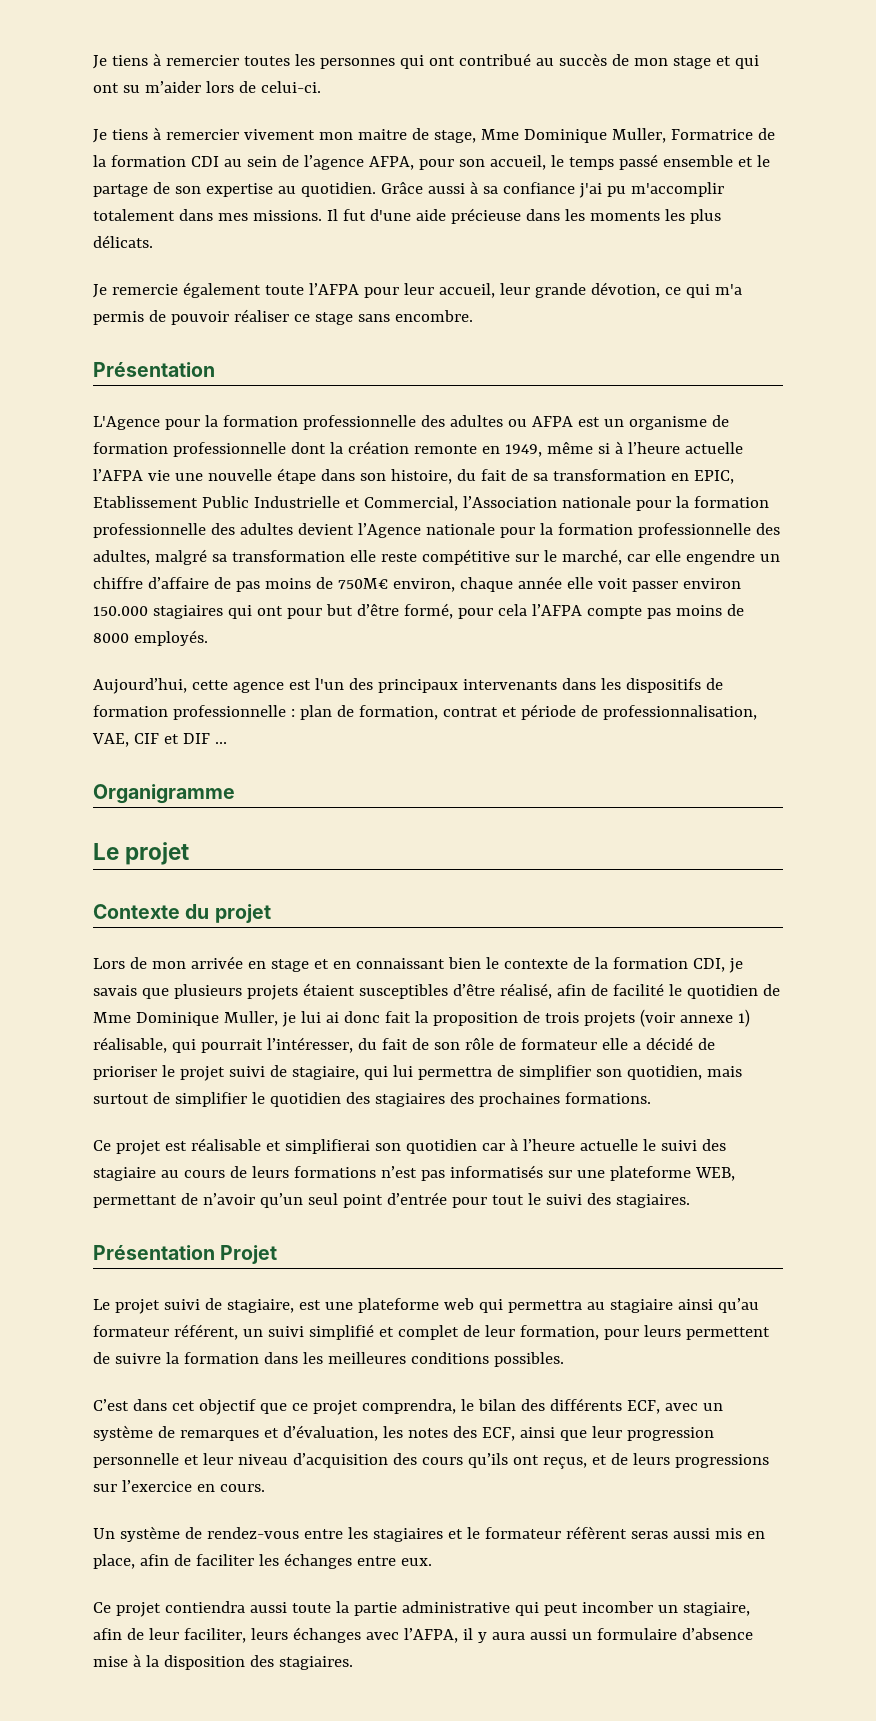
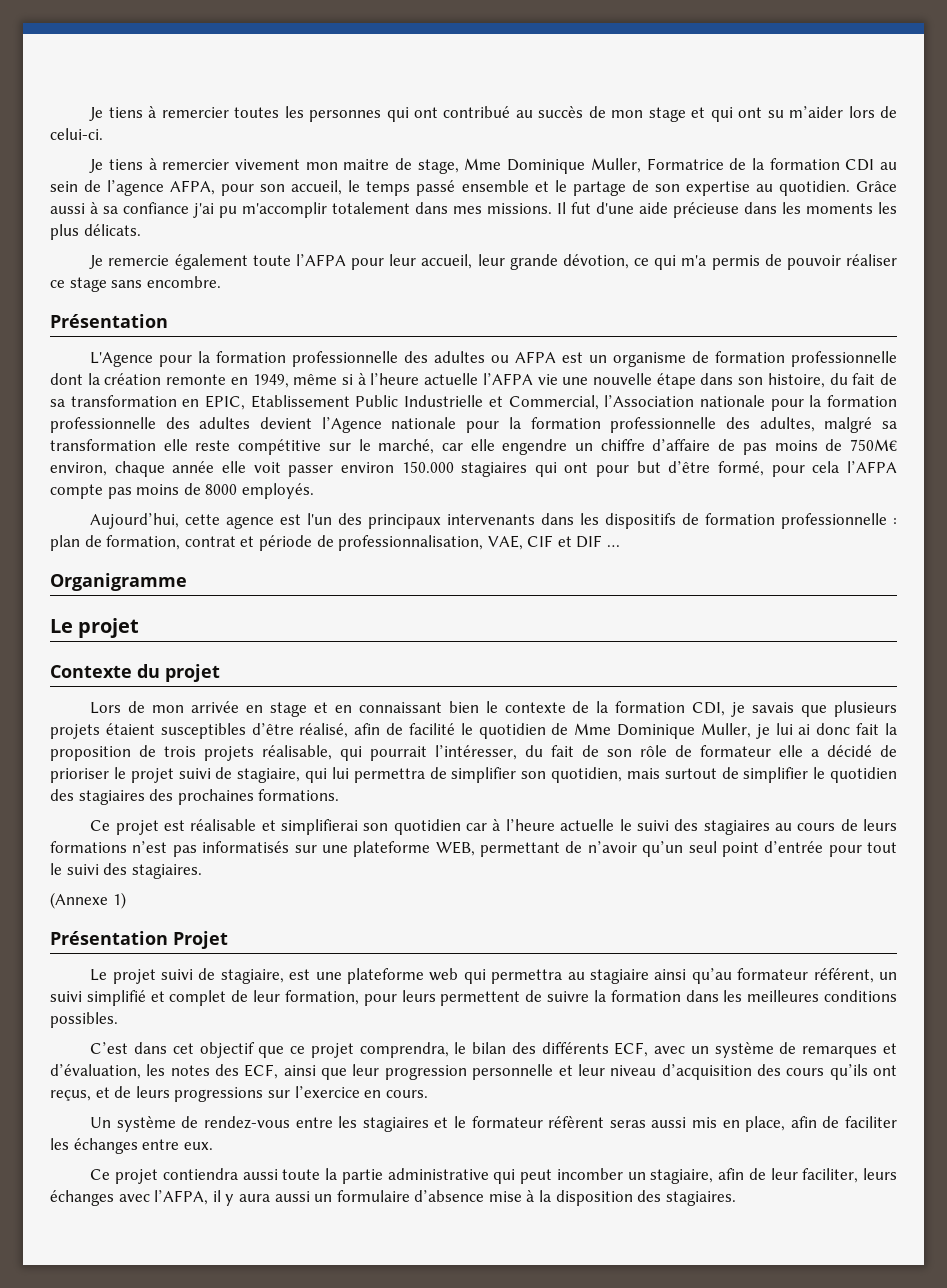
- Lors de mon arrivée en stage et en connaissant bien le contexte de la formation CDI, je savais que plusieurs projets étaient susceptibles d’être réalisé, afin de facilité le quotidien de Mme Dominique Muller, je lui ai donc fait la proposition de trois projets (voir annexe 1) réalisable, qui pourrait l’intéresser, du fait de son rôle de formateur elle a décidé de prioriser le projet suivi de stagiaire, qui lui permettra de simplifier son quotidien, mais surtout de simplifier le quotidien des stagiaires des prochaines formations.
+ Lors de mon arrivée en stage et en connaissant bien le contexte de la formation CDI, je savais que plusieurs projets étaient susceptibles d’être réalisé, afin de facilité le quotidien de Mme Dominique Muller, je lui ai donc fait la proposition de trois projets réalisable, qui pourrait l’intéresser, du fait de son rôle de formateur elle a décidé de prioriser le projet suivi de stagiaire, qui lui permettra de simplifier son quotidien, mais surtout de simplifier le quotidien des stagiaires des prochaines formations.
- Ce projet est réalisable et simplifierai son quotidien car à l’heure actuelle le suivi des stagiaire au cours de leurs formations n’est pas informatisés sur une plateforme WEB, permettant de n’avoir qu’un seul point d’entrée pour tout le suivi des stagiaires.
+ Ce projet est réalisable et simplifierai son quotidien car à l’heure actuelle le suivi des stagiaires au cours de leurs formations n’est pas informatisés sur une plateforme WEB, permettant de n’avoir qu’un seul point d’entrée pour tout le suivi des stagiaires.
+ (Annexe 1)

